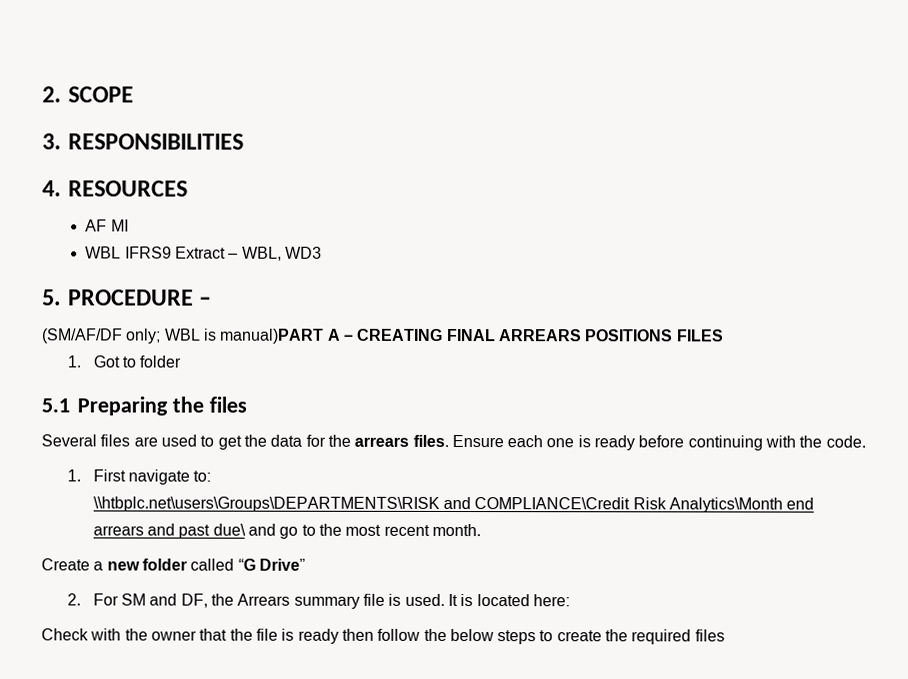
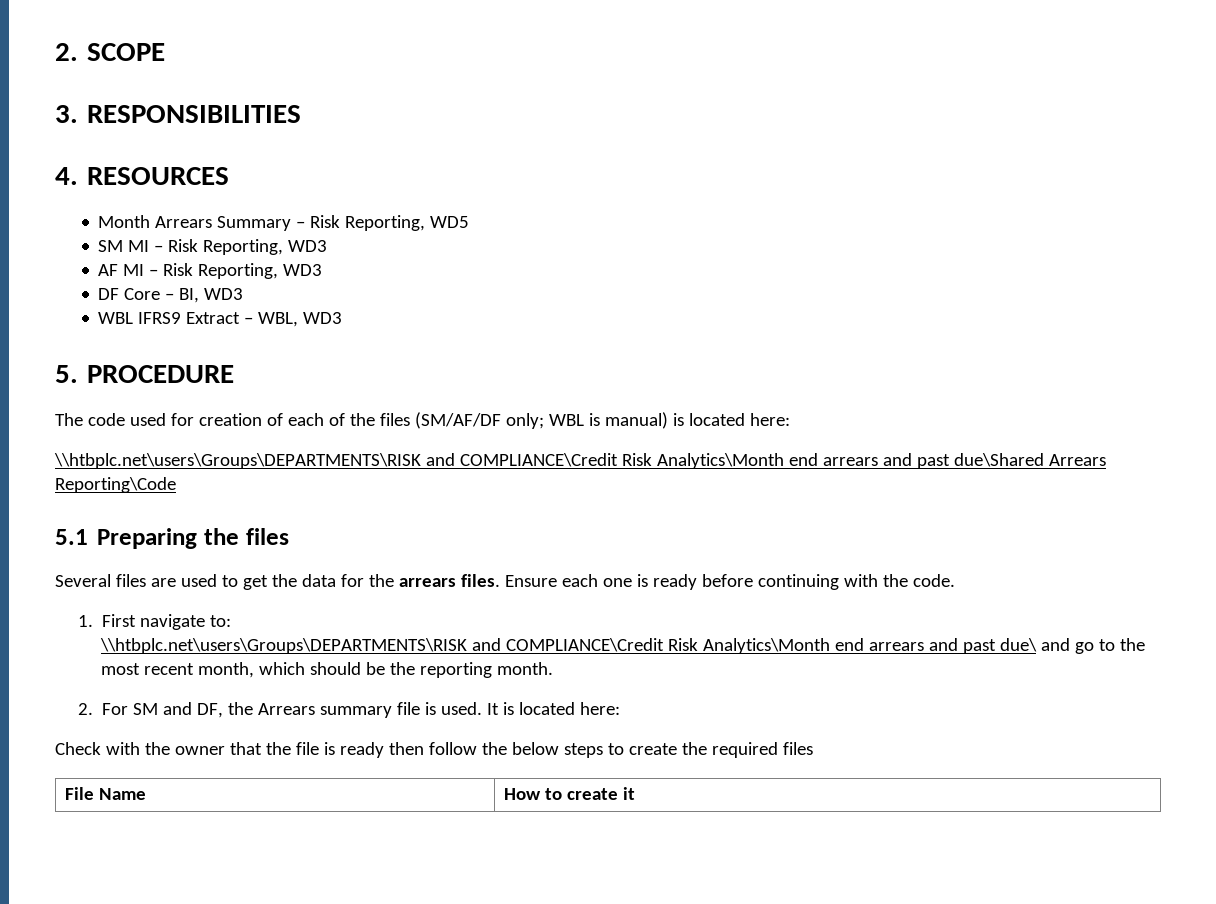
- AF MI
+ Month Arrears Summary – Risk Reporting, WD5
+ SM MI – Risk Reporting, WD3
+ AF MI – Risk Reporting, WD3
+ DF Core – BI, WD3
- 5. PROCEDURE –
- (SM/AF/DF only; WBL is manual)PART A – CREATING FINAL ARREARS POSITIONS FILES
- 1. Got to folder
+ 5. PROCEDURE
+ The code used for creation of each of the files (SM/AF/DF only; WBL is manual) is located here:
+ \\htbplc.net\users\Groups\DEPARTMENTS\RISK and COMPLIANCE\Credit Risk Analytics\Month end arrears and past due\Shared Arrears Reporting\Code
- \\htbplc.net\users\Groups\DEPARTMENTS\RISK and COMPLIANCE\Credit Risk Analytics\Month end arrears and past due\ and go to the most recent month.
- Create a new folder called “G Drive”
+ \\htbplc.net\users\Groups\DEPARTMENTS\RISK and COMPLIANCE\Credit Risk Analytics\Month end arrears and past due\ and go to the most recent month, which should be the reporting month.
+ File Name | How to create it

